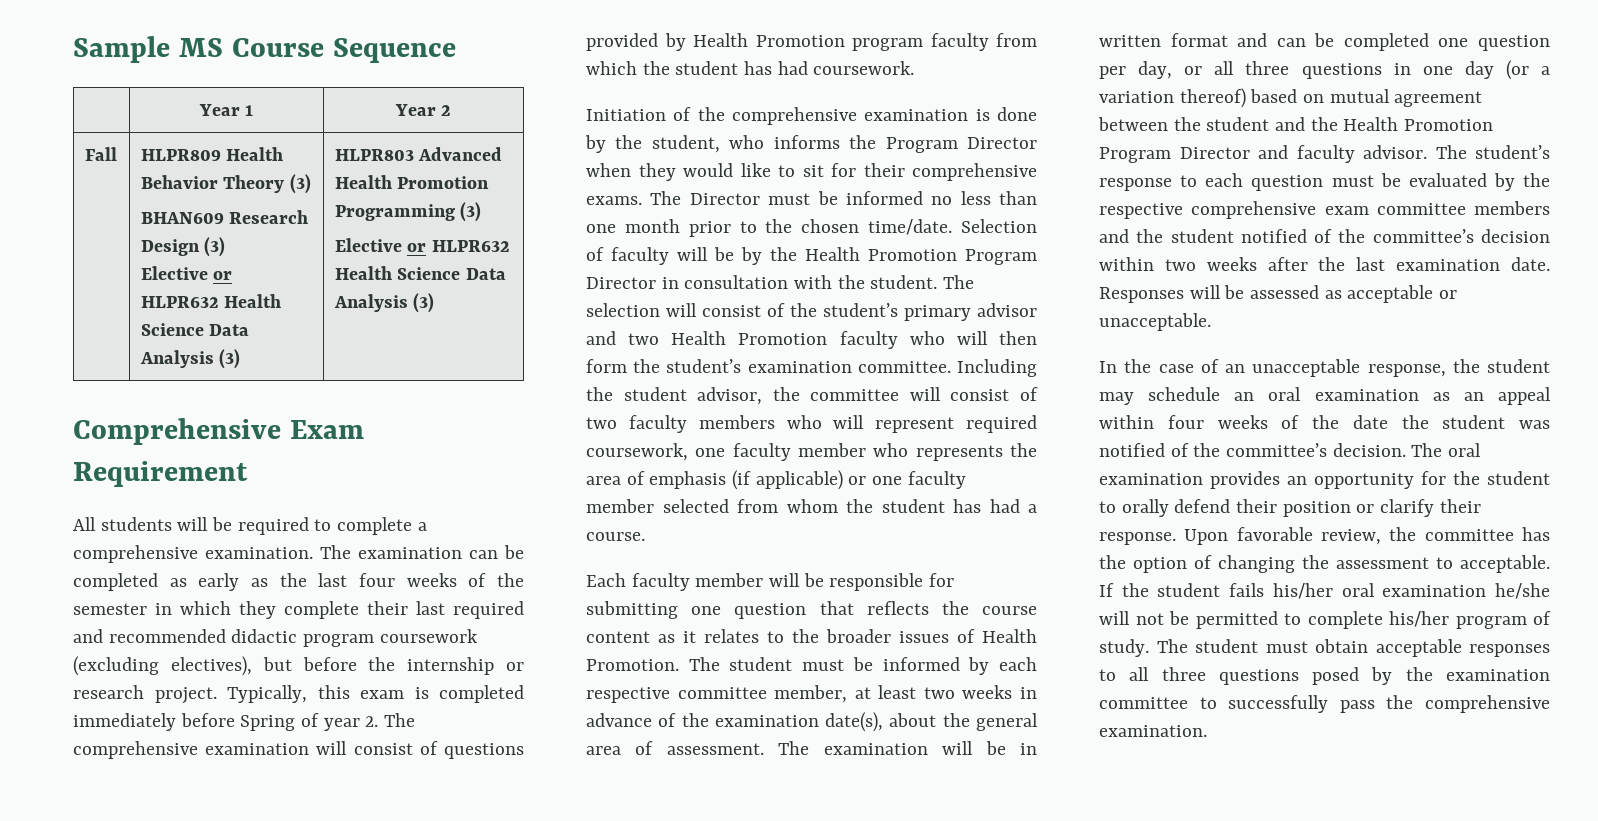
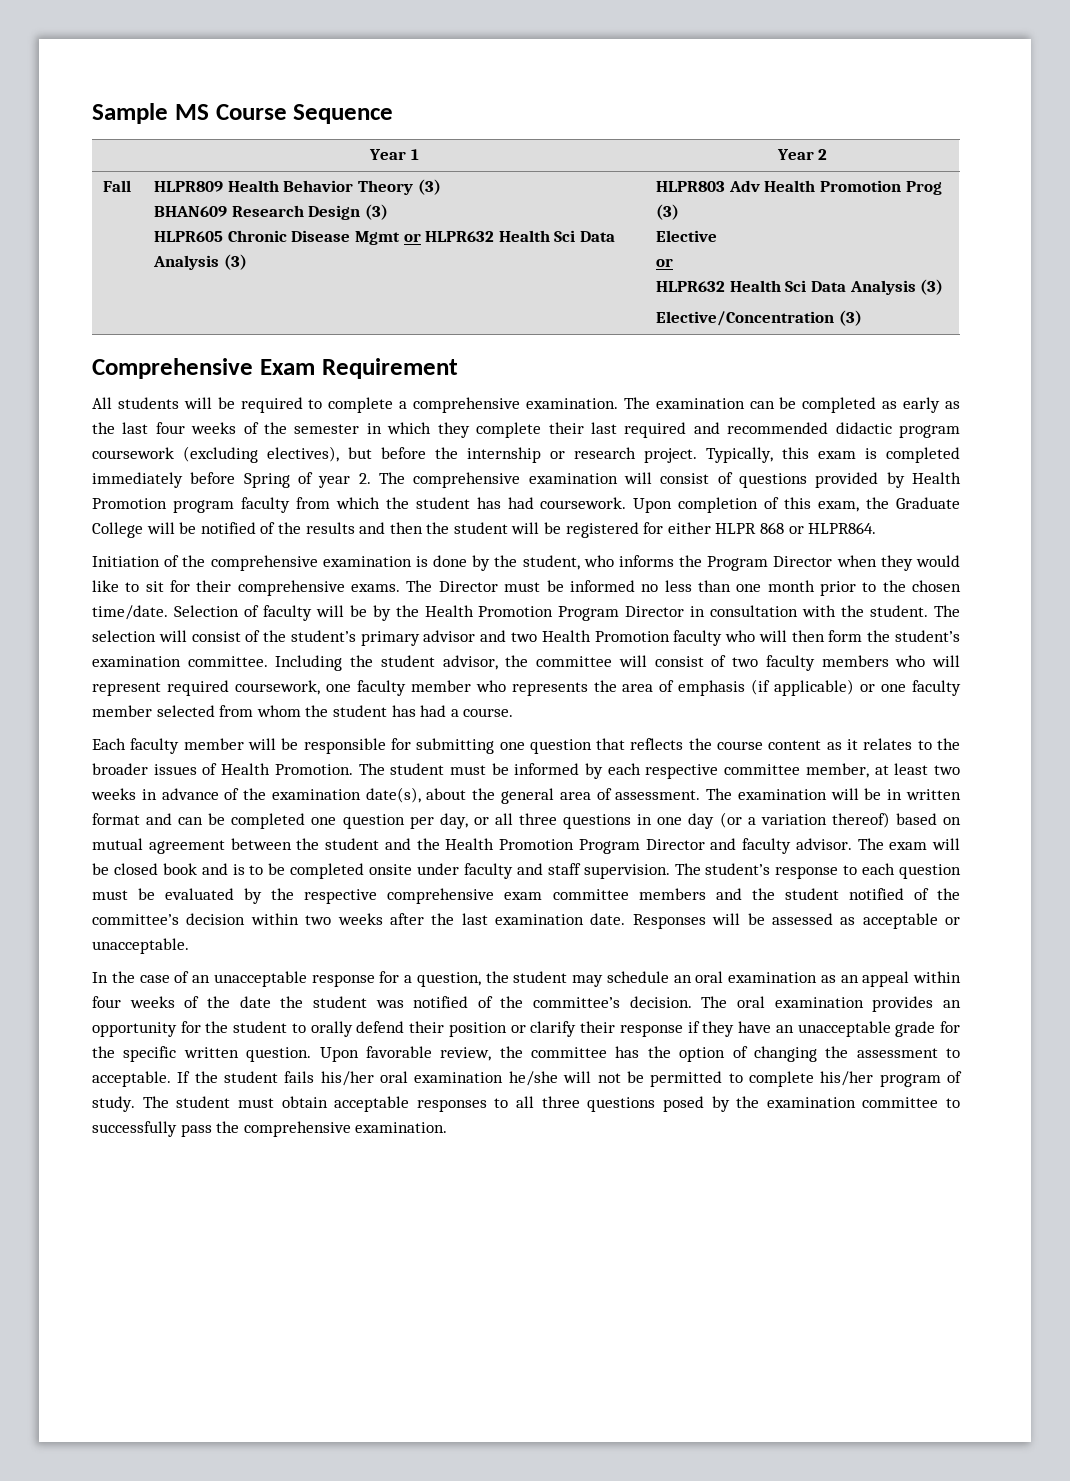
  Fall | HLPR809 Health Behavior Theory (3)
  BHAN609 Research Design (3)
- Elective or HLPR632 Health Science Data Analysis (3) | HLPR803 Advanced Health Promotion Programming (3)
- Elective or HLPR632 Health Science Data Analysis (3)
+ HLPR605 Chronic Disease Mgmt or HLPR632 Health Sci Data Analysis (3) | HLPR803 Adv Health Promotion Prog (3)
+ Elective
+ or
+ HLPR632 Health Sci Data Analysis (3)
+ Elective/Concentration (3)
+ Upon completion of this exam, the Graduate College will be notified of the results and then the student will be registered for either HLPR 868 or HLPR864.
- The student’s response to each question must be evaluated by the respective comprehensive exam committee members and the student notified of the committee’s decision within two weeks after the last examination date.
+ The exam will be closed book and is to be completed onsite under faculty and staff supervision. The student’s response to each question must be evaluated by the respective comprehensive exam committee members and the student notified of the committee’s decision within two weeks after the last examination date.
- In the case of an unacceptable response, the student may schedule an oral examination as an appeal within four weeks of the date the student was notified of the committee’s decision.
+ In the case of an unacceptable response for a question, the student may schedule an oral examination as an appeal within four weeks of the date the student was notified of the committee’s decision.
- The oral examination provides an opportunity for the student to orally defend their position or clarify their response.
+ The oral examination provides an opportunity for the student to orally defend their position or clarify their response if they have an unacceptable grade for the specific written question.

